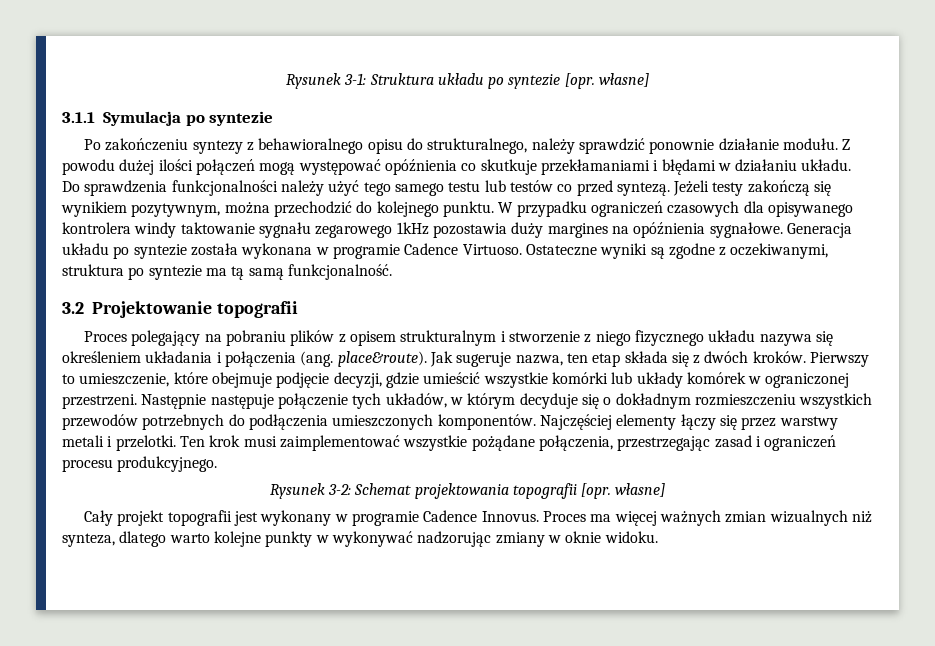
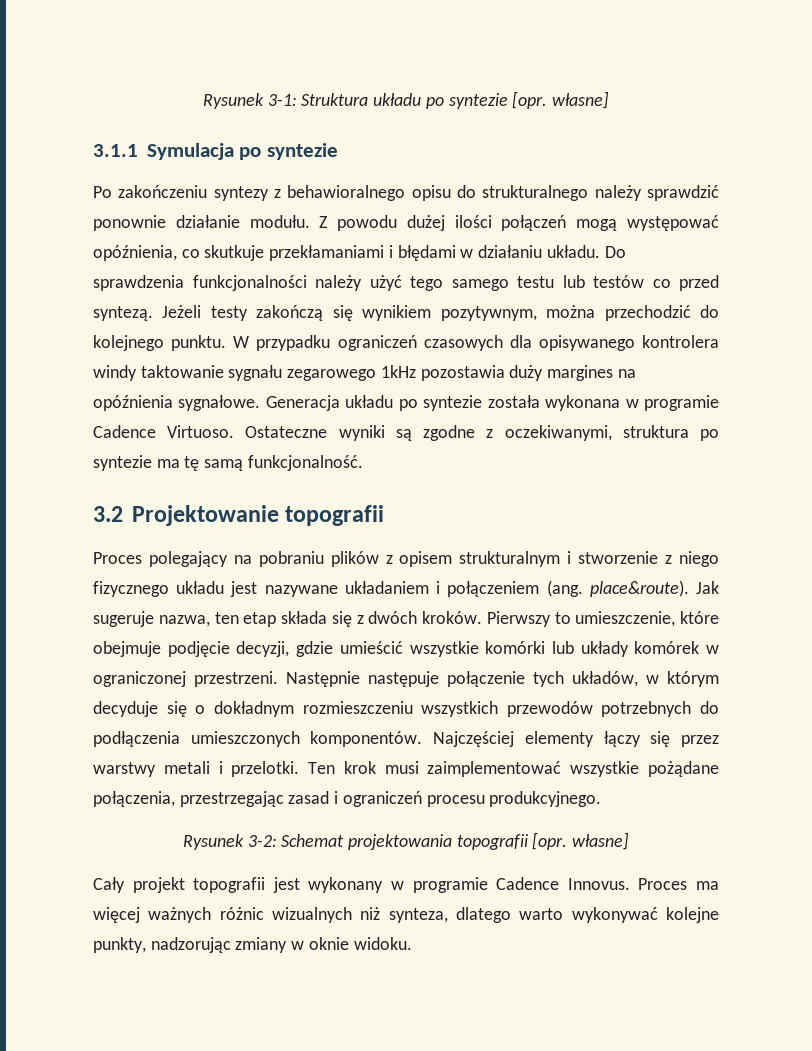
- Po zakończeniu syntezy z behawioralnego opisu do strukturalnego, należy sprawdzić ponownie działanie modułu.
+ Po zakończeniu syntezy z behawioralnego opisu do strukturalnego należy sprawdzić ponownie działanie modułu.
- Z powodu dużej ilości połączeń mogą występować opóźnienia co skutkuje przekłamaniami i błędami w działaniu układu.
+ Z powodu dużej ilości połączeń mogą występować opóźnienia, co skutkuje przekłamaniami i błędami w działaniu układu.
- Ostateczne wyniki są zgodne z oczekiwanymi, struktura po syntezie ma tą samą funkcjonalność.
+ Ostateczne wyniki są zgodne z oczekiwanymi, struktura po syntezie ma tę samą funkcjonalność.
- Proces polegający na pobraniu plików z opisem strukturalnym i stworzenie z niego fizycznego układu nazywa się określeniem układania i połączenia (ang. place&route).
+ Proces polegający na pobraniu plików z opisem strukturalnym i stworzenie z niego fizycznego układu jest nazywane układaniem i połączeniem (ang. place&route).
- Proces ma więcej ważnych zmian wizualnych niż synteza, dlatego warto kolejne punkty w wykonywać nadzorując zmiany w oknie widoku.
+ Proces ma więcej ważnych różnic wizualnych niż synteza, dlatego warto wykonywać kolejne punkty, nadzorując zmiany w oknie widoku.

